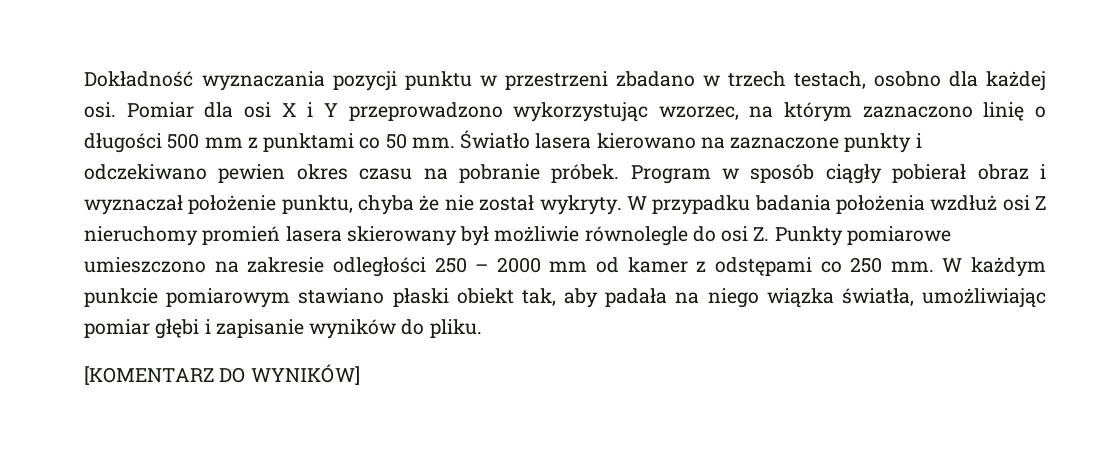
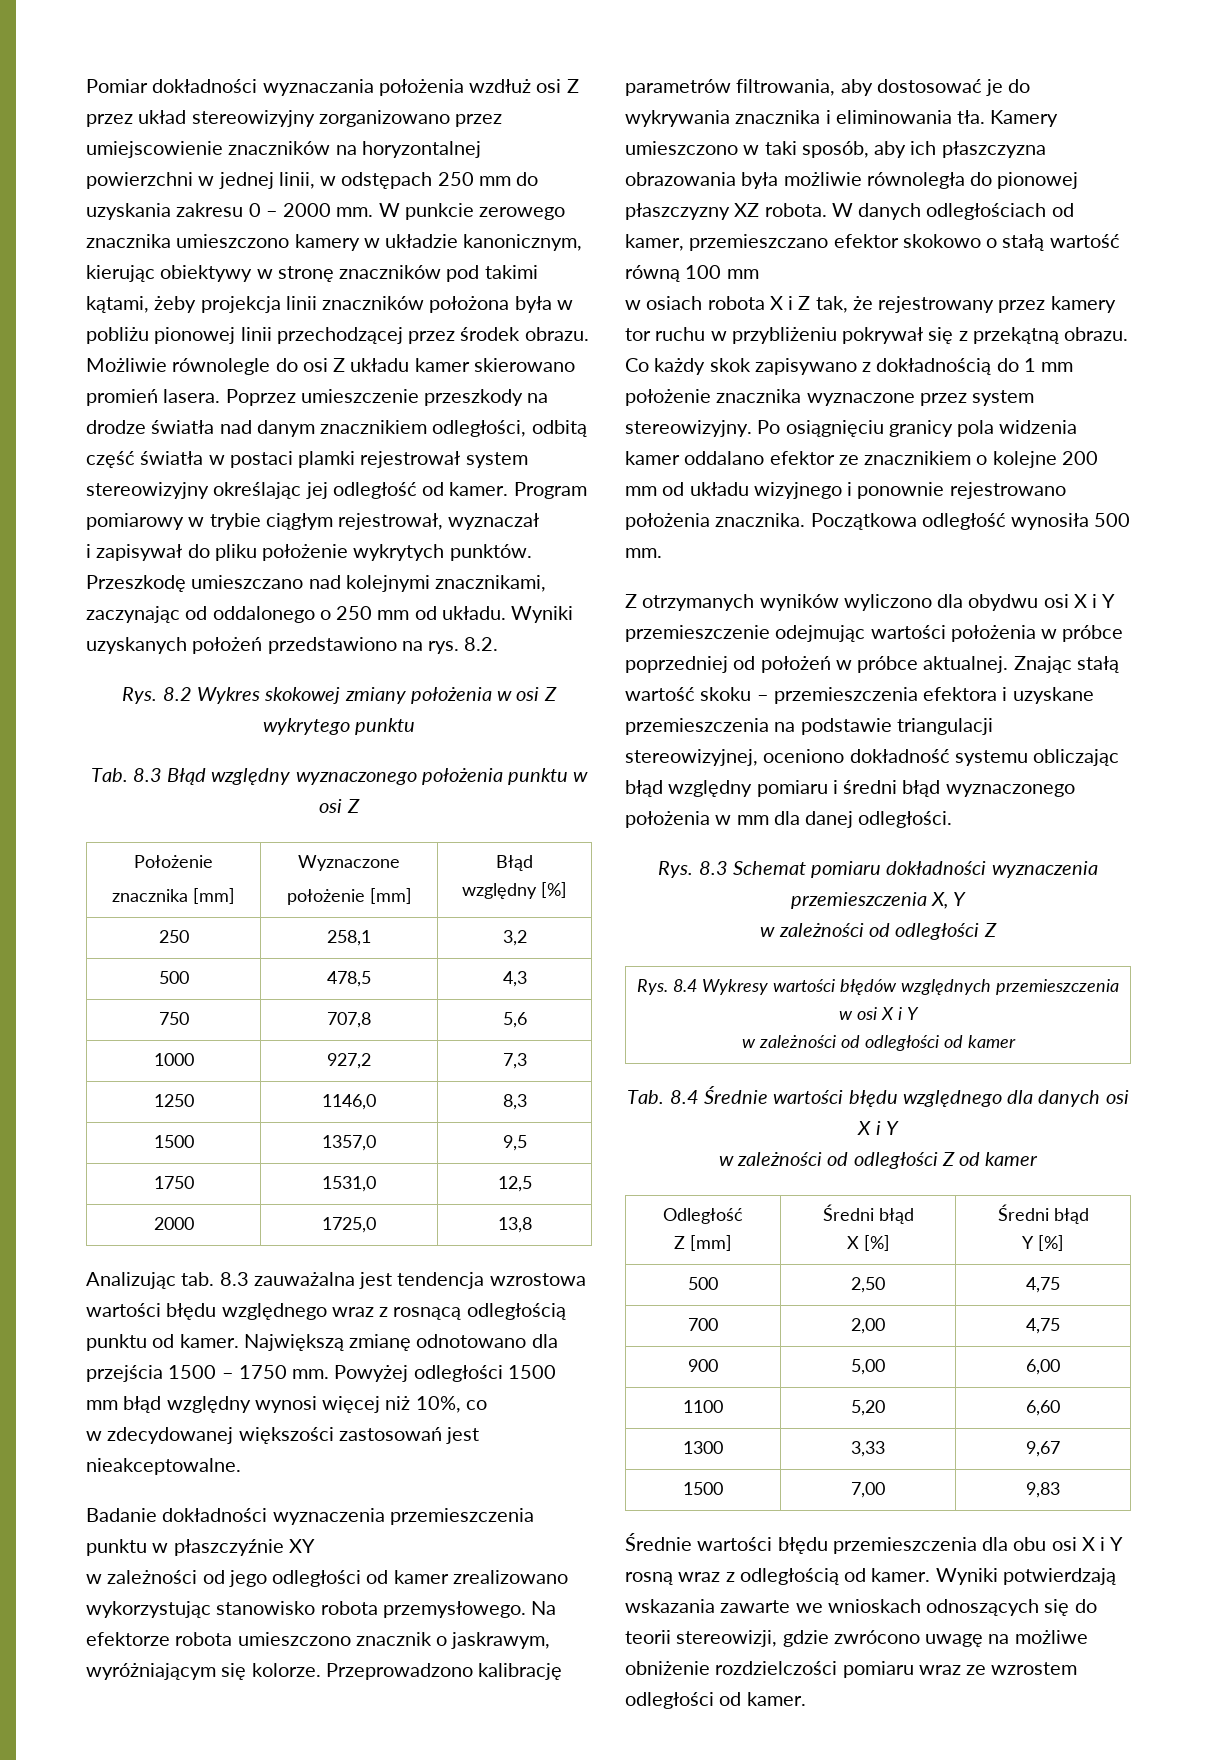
- Dokładność wyznaczania pozycji punktu w przestrzeni zbadano w trzech testach, osobno dla każdej osi. Pomiar dla osi X i Y przeprowadzono wykorzystując wzorzec, na którym zaznaczono linię o długości 500 mm z punktami co 50 mm. Światło lasera kierowano na zaznaczone punkty i odczekiwano pewien okres czasu na pobranie próbek. Program w sposób ciągły pobierał obraz i wyznaczał położenie punktu, chyba że nie został wykryty. W przypadku badania położenia wzdłuż osi Z nieruchomy promień lasera skierowany był możliwie równolegle do osi Z. Punkty pomiarowe umieszczono na zakresie odległości 250 – 2000 mm od kamer z odstępami co 250 mm. W każdym punkcie pomiarowym stawiano płaski obiekt tak, aby padała na niego wiązka światła, umożliwiając pomiar głębi i zapisanie wyników do pliku.
- [KOMENTARZ DO WYNIKÓW]
+ Pomiar dokładności wyznaczania położenia wzdłuż osi Z przez układ stereowizyjny zorganizowano przez umiejscowienie znaczników na horyzontalnej powierzchni w jednej linii, w odstępach 250 mm do uzyskania zakresu 0 – 2000 mm. W punkcie zerowego znacznika umieszczono kamery w układzie kanonicznym, kierując obiektywy w stronę znaczników pod takimi kątami, żeby projekcja linii znaczników położona była w pobliżu pionowej linii przechodzącej przez środek obrazu. Możliwie równolegle do osi Z układu kamer skierowano promień lasera. Poprzez umieszczenie przeszkody na drodze światła nad danym znacznikiem odległości, odbitą część światła w postaci plamki rejestrował system stereowizyjny określając jej odległość od kamer. Program pomiarowy w trybie ciągłym rejestrował, wyznaczał
+ i zapisywał do pliku położenie wykrytych punktów. Przeszkodę umieszczano nad kolejnymi znacznikami, zaczynając od oddalonego o 250 mm od układu. Wyniki uzyskanych położeń przedstawiono na rys. 8.2.
+ Rys. 8.2 Wykres skokowej zmiany położenia w osi Z wykrytego punktu
+ Tab. 8.3 Błąd względny wyznaczonego położenia punktu w osi Z
+ Położenie
+ znacznika [mm] | Wyznaczone
+ położenie [mm] | Błąd
+ względny [%]
+ 250 | 258,1 | 3,2
+ 500 | 478,5 | 4,3
+ 750 | 707,8 | 5,6
+ 1000 | 927,2 | 7,3
+ 1250 | 1146,0 | 8,3
+ 1500 | 1357,0 | 9,5
+ 1750 | 1531,0 | 12,5
+ 2000 | 1725,0 | 13,8
+ Analizując tab. 8.3 zauważalna jest tendencja wzrostowa wartości błędu względnego wraz z rosnącą odległością punktu od kamer. Największą zmianę odnotowano dla przejścia 1500 – 1750 mm. Powyżej odległości 1500 mm błąd względny wynosi więcej niż 10%, co
+ w zdecydowanej większości zastosowań jest nieakceptowalne.
+ Badanie dokładności wyznaczenia przemieszczenia punktu w płaszczyźnie XY
+ w zależności od jego odległości od kamer zrealizowano wykorzystując stanowisko robota przemysłowego. Na efektorze robota umieszczono znacznik o jaskrawym, wyróżniającym się kolorze. Przeprowadzono kalibrację parametrów filtrowania, aby dostosować je do wykrywania znacznika i eliminowania tła. Kamery umieszczono w taki sposób, aby ich płaszczyzna obrazowania była możliwie równoległa do pionowej płaszczyzny XZ robota. W danych odległościach od kamer, przemieszczano efektor skokowo o stałą wartość równą 100 mm
+ w osiach robota X i Z tak, że rejestrowany przez kamery tor ruchu w przybliżeniu pokrywał się z przekątną obrazu. Co każdy skok zapisywano z dokładnością do 1 mm położenie znacznika wyznaczone przez system stereowizyjny. Po osiągnięciu granicy pola widzenia kamer oddalano efektor ze znacznikiem o kolejne 200 mm od układu wizyjnego i ponownie rejestrowano położenia znacznika. Początkowa odległość wynosiła 500 mm.
+ Z otrzymanych wyników wyliczono dla obydwu osi X i Y przemieszczenie odejmując wartości położenia w próbce poprzedniej od położeń w próbce aktualnej. Znając stałą wartość skoku – przemieszczenia efektora i uzyskane przemieszczenia na podstawie triangulacji stereowizyjnej, oceniono dokładność systemu obliczając błąd względny pomiaru i średni błąd wyznaczonego położenia w mm dla danej odległości.
+ Rys. 8.3 Schemat pomiaru dokładności wyznaczenia przemieszczenia X, Y
+ w zależności od odległości Z
+ Rys. 8.4 Wykresy wartości błędów względnych przemieszczenia w osi X i Y
+ w zależności od odległości od kamer
+ Tab. 8.4 Średnie wartości błędu względnego dla danych osi X i Y
+ w zależności od odległości Z od kamer
+ Odległość
+ Z [mm] | Średni błąd
+ X [%] | Średni błąd
+ Y [%]
+ 500 | 2,50 | 4,75
+ 700 | 2,00 | 4,75
+ 900 | 5,00 | 6,00
+ 1100 | 5,20 | 6,60
+ 1300 | 3,33 | 9,67
+ 1500 | 7,00 | 9,83
+ Średnie wartości błędu przemieszczenia dla obu osi X i Y rosną wraz z odległością od kamer. Wyniki potwierdzają wskazania zawarte we wnioskach odnoszących się do teorii stereowizji, gdzie zwrócono uwagę na możliwe obniżenie rozdzielczości pomiaru wraz ze wzrostem odległości od kamer.

